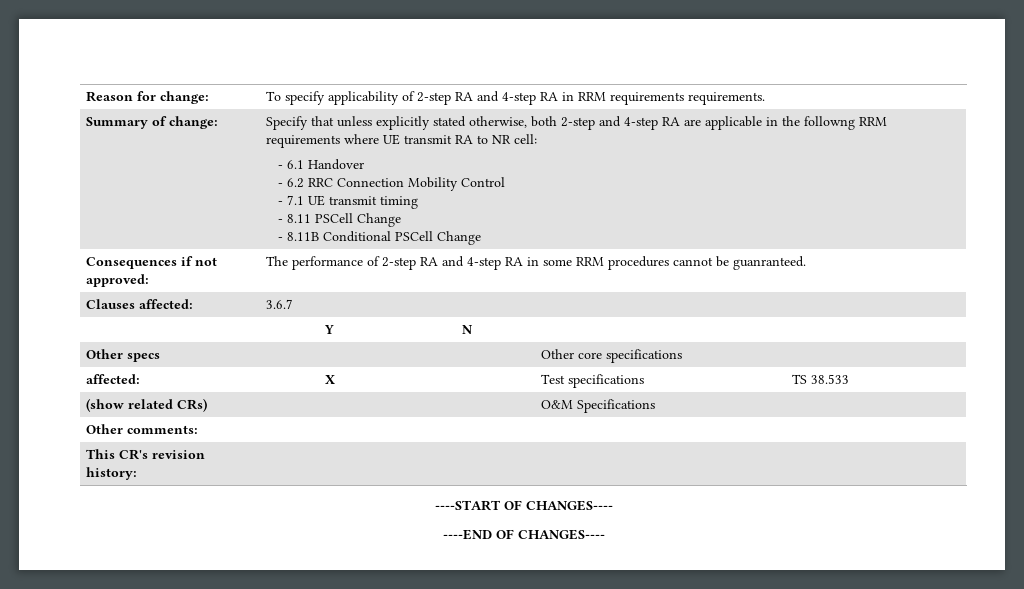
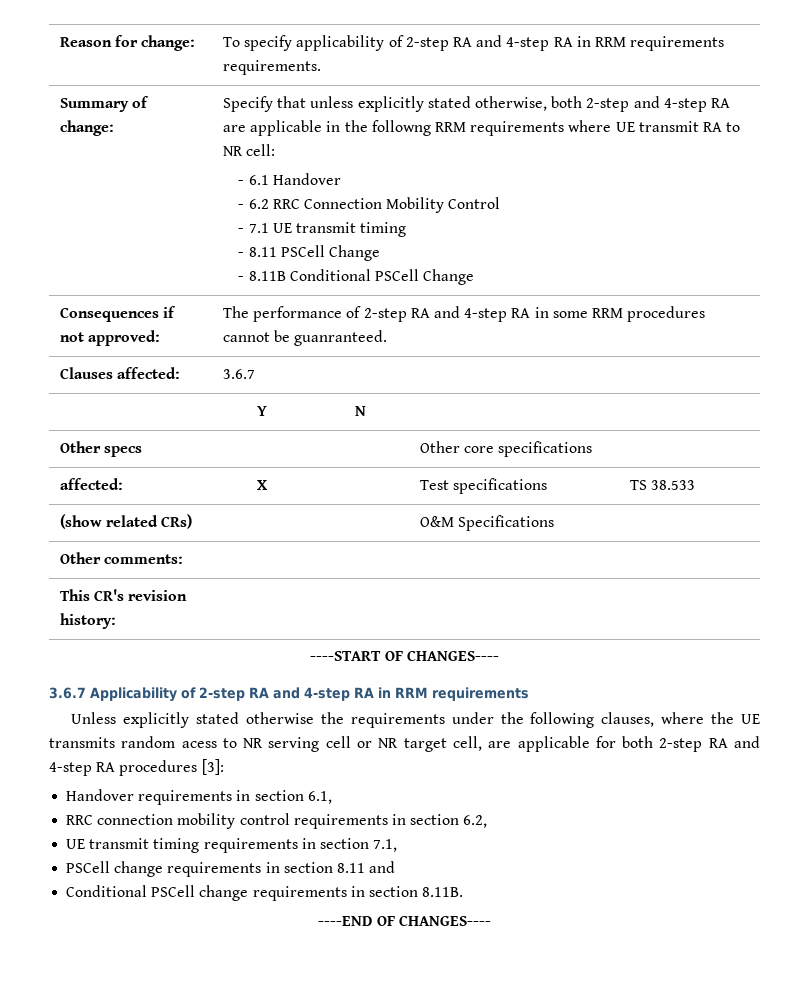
+ 3.6.7 Applicability of 2-step RA and 4-step RA in RRM requirements
+ Unless explicitly stated otherwise the requirements under the following clauses, where the UE transmits random acess to NR serving cell or NR target cell, are applicable for both 2-step RA and 4-step RA procedures [3]:
+ Handover requirements in section 6.1,
+ RRC connection mobility control requirements in section 6.2,
+ UE transmit timing requirements in section 7.1,
+ PSCell change requirements in section 8.11 and
+ Conditional PSCell change requirements in section 8.11B.

